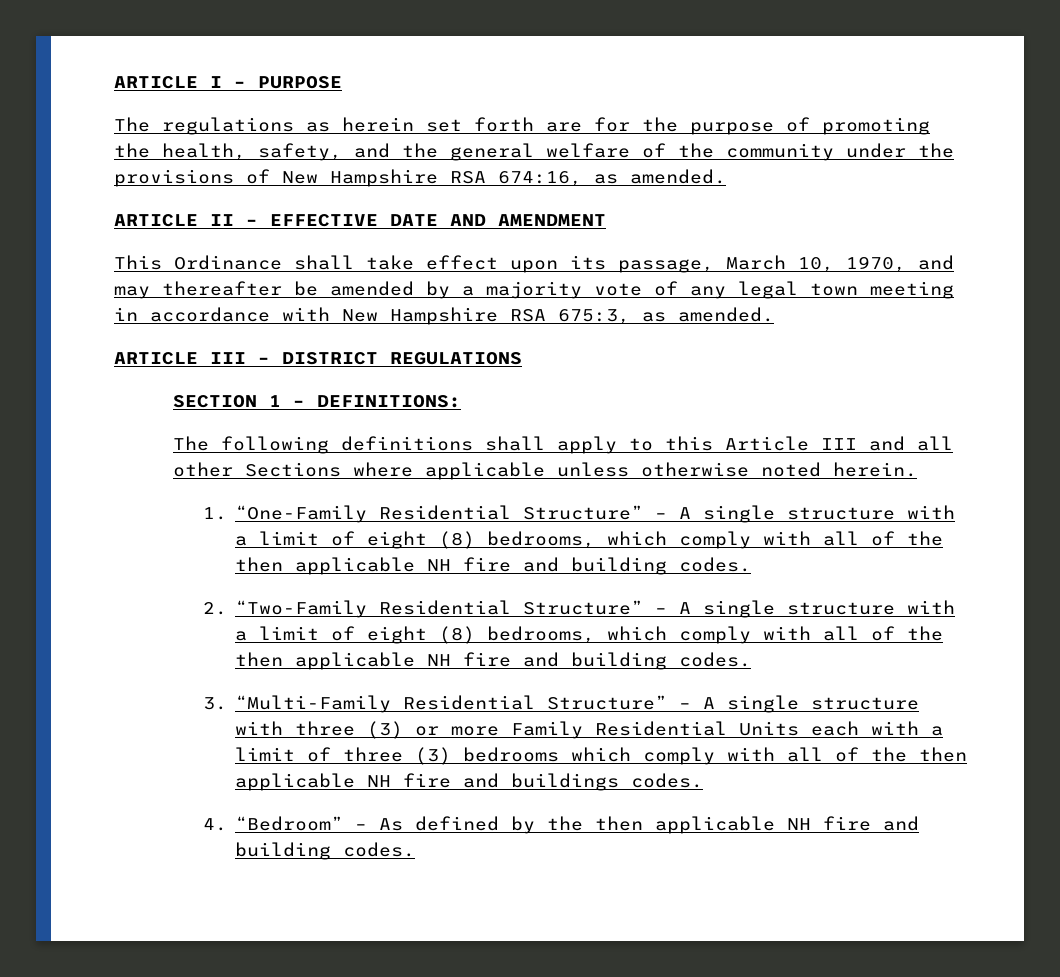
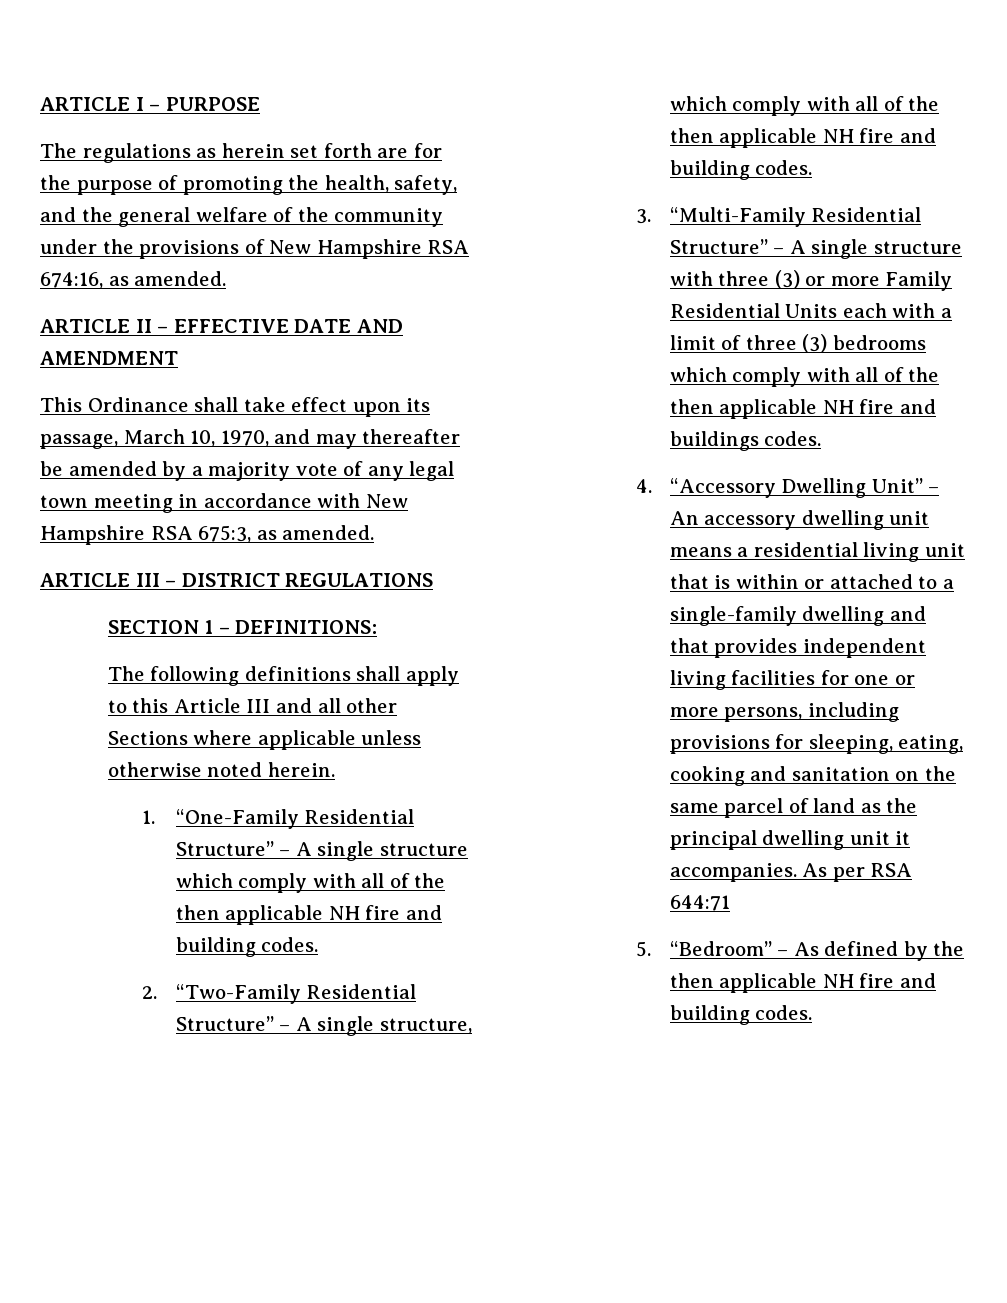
- 1. “One-Family Residential Structure” – A single structure with a limit of eight (8) bedrooms, which comply with all of the then applicable NH fire and building codes.
+ 1. “One-Family Residential Structure” – A single structure which comply with all of the then applicable NH fire and building codes.
- 2. “Two-Family Residential Structure” – A single structure with a limit of eight (8) bedrooms, which comply with all of the then applicable NH fire and building codes.
+ 2. “Two-Family Residential Structure” – A single structure, which comply with all of the then applicable NH fire and building codes.
- 4. “Bedroom” – As defined by the then applicable NH fire and building codes.
+ 4. “Accessory Dwelling Unit” – An accessory dwelling unit means a residential living unit that is within or attached to a single-family dwelling and that provides independent living facilities for one or more persons, including provisions for sleeping, eating, cooking and sanitation on the same parcel of land as the principal dwelling unit it accompanies. As per RSA 644:71
+ 5. “Bedroom” – As defined by the then applicable NH fire and building codes.

